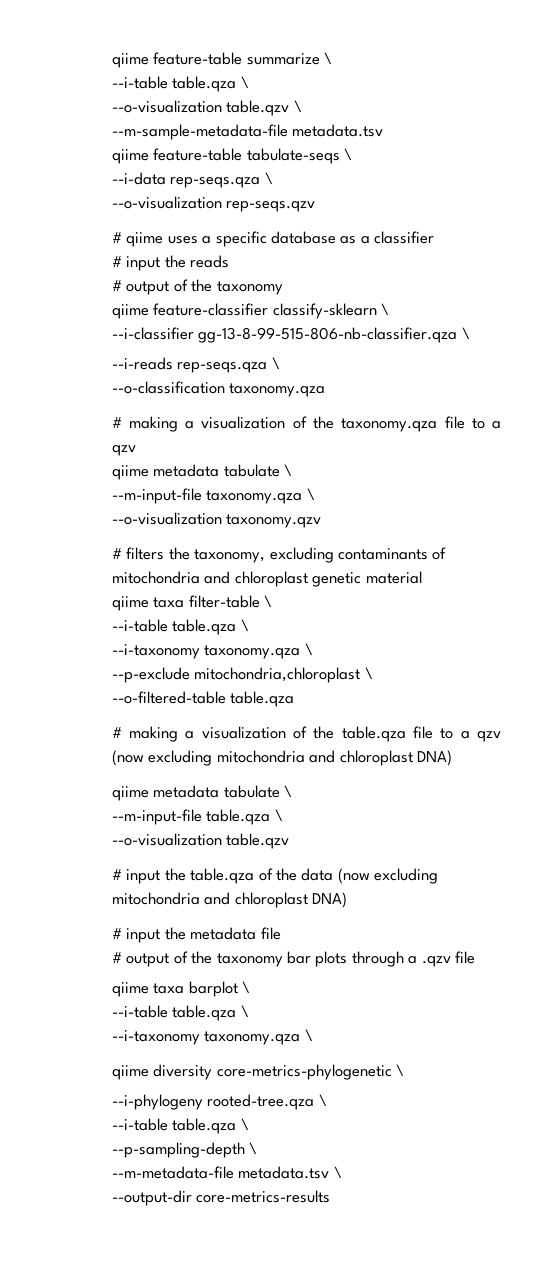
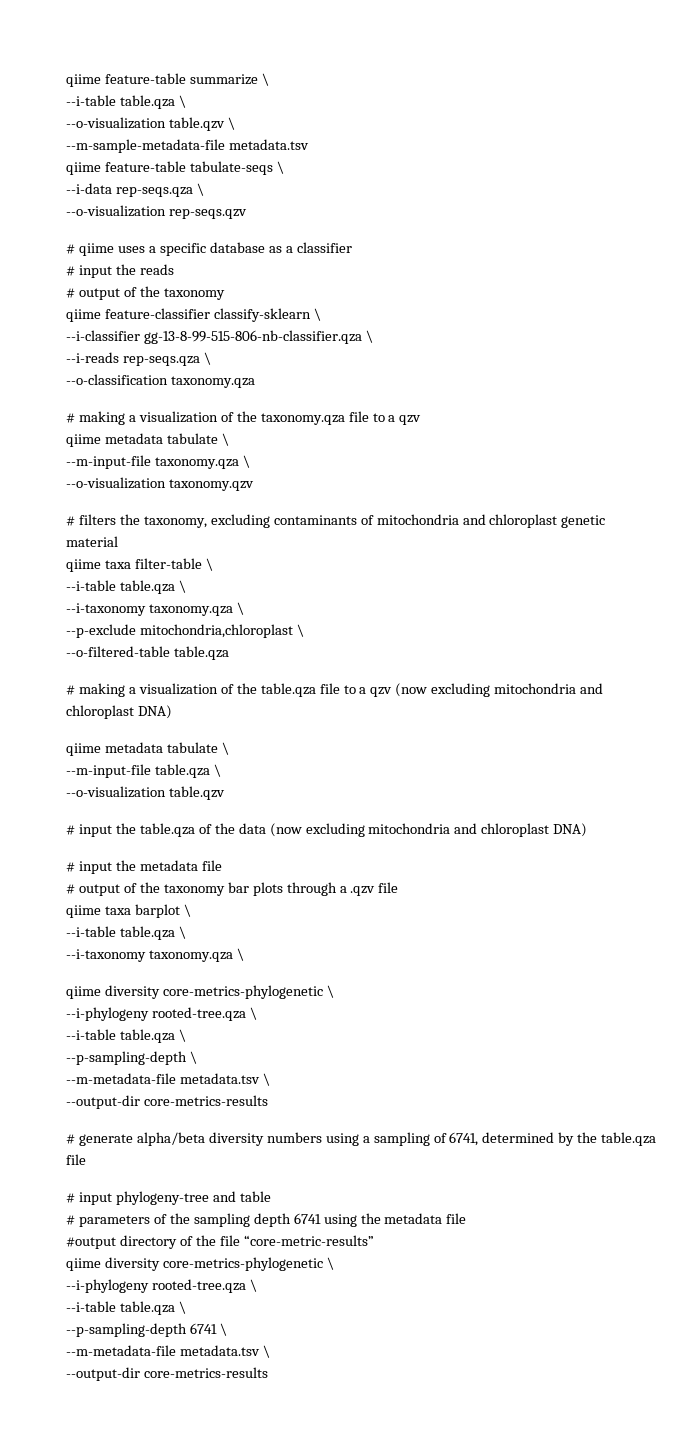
+ # generate alpha/beta diversity numbers using a sampling of 6741, determined by the table.qza file
+ # input phylogeny-tree and table
+ # parameters of the sampling depth 6741 using the metadata file
+ #output directory of the file “core-metric-results”
+ qiime diversity core-metrics-phylogenetic \
+ --i-phylogeny rooted-tree.qza \
+ --i-table table.qza \
+ --p-sampling-depth 6741 \
+ --m-metadata-file metadata.tsv \
+ --output-dir core-metrics-results

